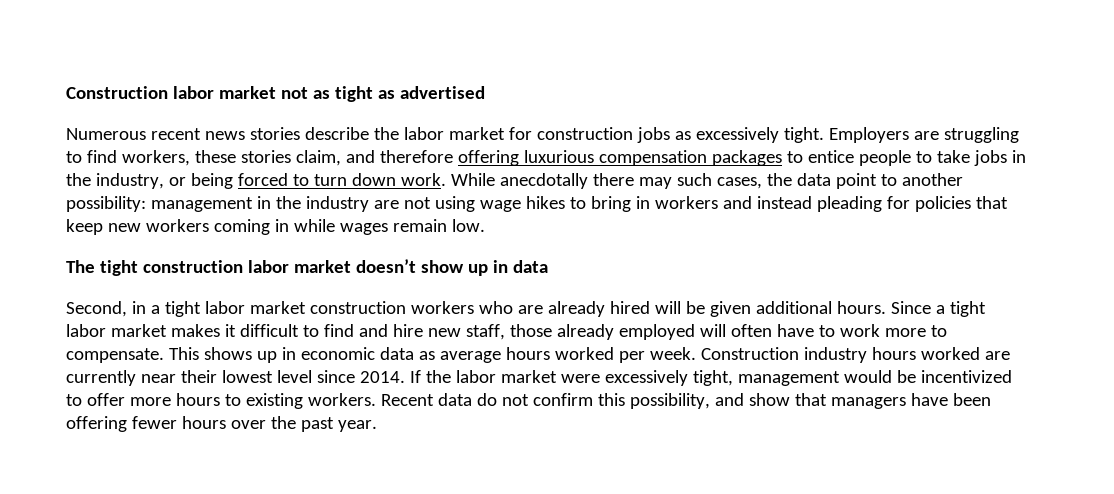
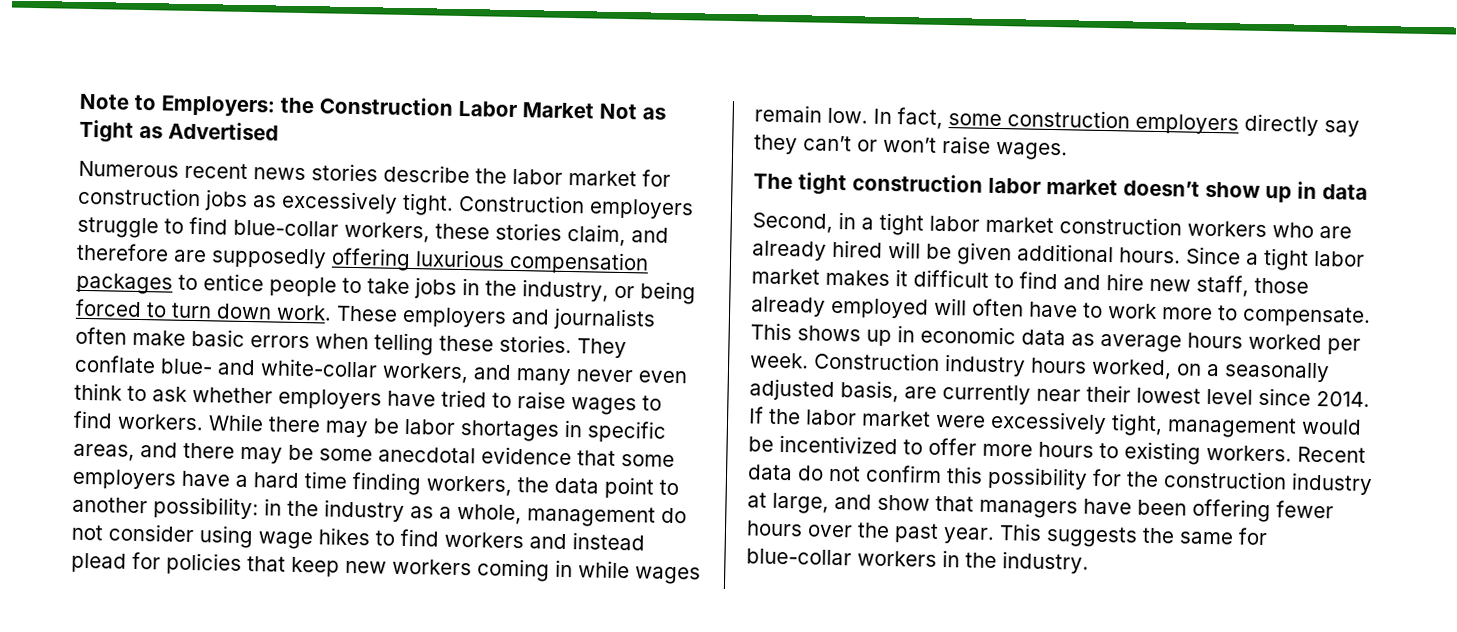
- Construction labor market not as tight as advertised
+ Note to Employers: the Construction Labor Market Not as Tight as Advertised
- Employers are struggling to find workers, these stories claim, and therefore offering luxurious compensation packages to entice people to take jobs in the industry, or being forced to turn down work.
+ Construction employers struggle to find blue-collar workers, these stories claim, and therefore are supposedly offering luxurious compensation packages to entice people to take jobs in the industry, or being forced to turn down work.
- While anecdotally there may such cases, the data point to another possibility: management in the industry are not using wage hikes to bring in workers and instead pleading for policies that keep new workers coming in while wages remain low.
+ These employers and journalists often make basic errors when telling these stories. They conflate blue- and white-collar workers, and many never even think to ask whether employers have tried to raise wages to find workers. While there may be labor shortages in specific areas, and there may be some anecdotal evidence that some employers have a hard time finding workers, the data point to another possibility: in the industry as a whole, management do not consider using wage hikes to find workers and instead plead for policies that keep new workers coming in while wages remain low. In fact, some construction employers directly say they can’t or won’t raise wages.
- Construction industry hours worked are currently near their lowest level since 2014.
+ Construction industry hours worked, on a seasonally adjusted basis, are currently near their lowest level since 2014.
- Recent data do not confirm this possibility, and show that managers have been offering fewer hours over the past year.
+ Recent data do not confirm this possibility for the construction industry at large, and show that managers have been offering fewer hours over the past year.
+ This suggests the same for blue-collar workers in the industry.

